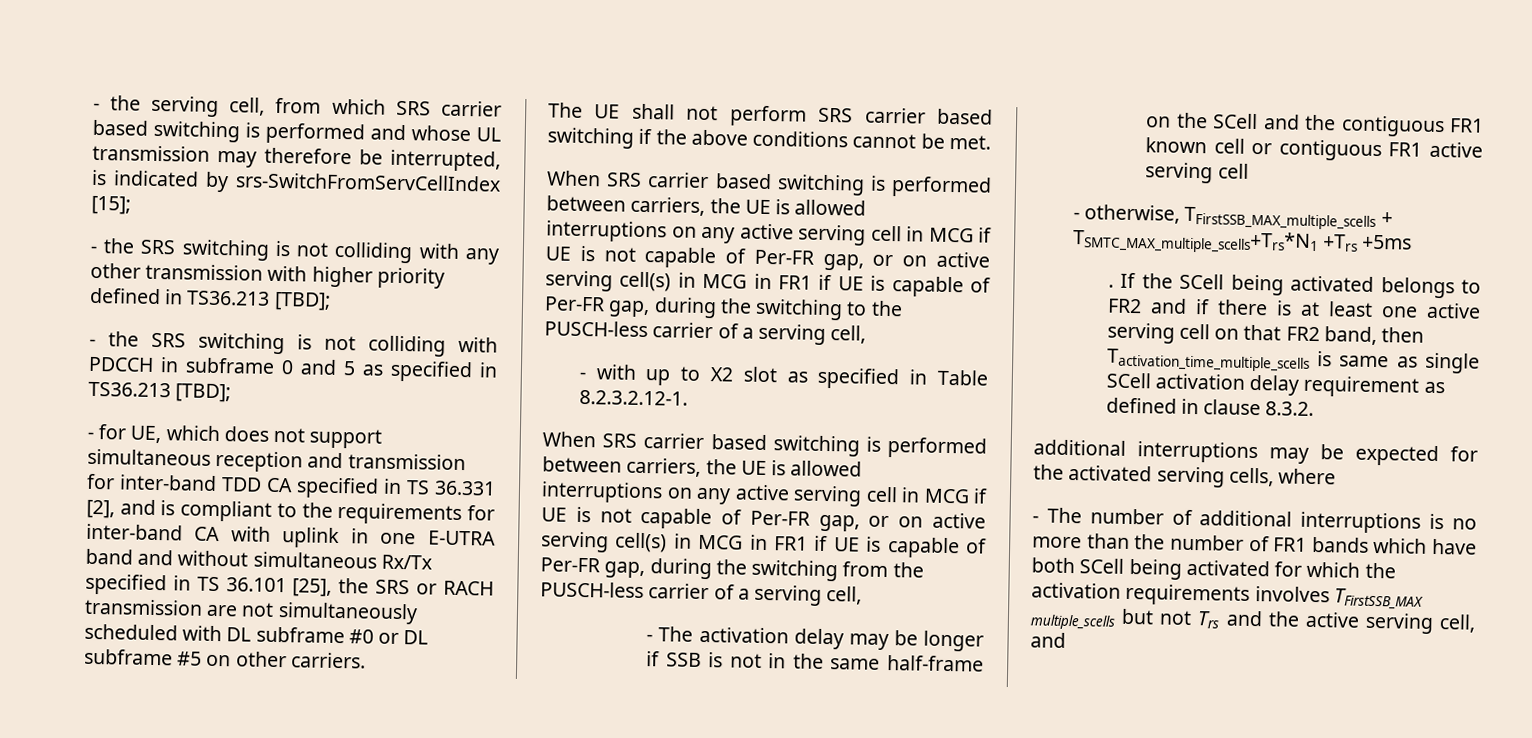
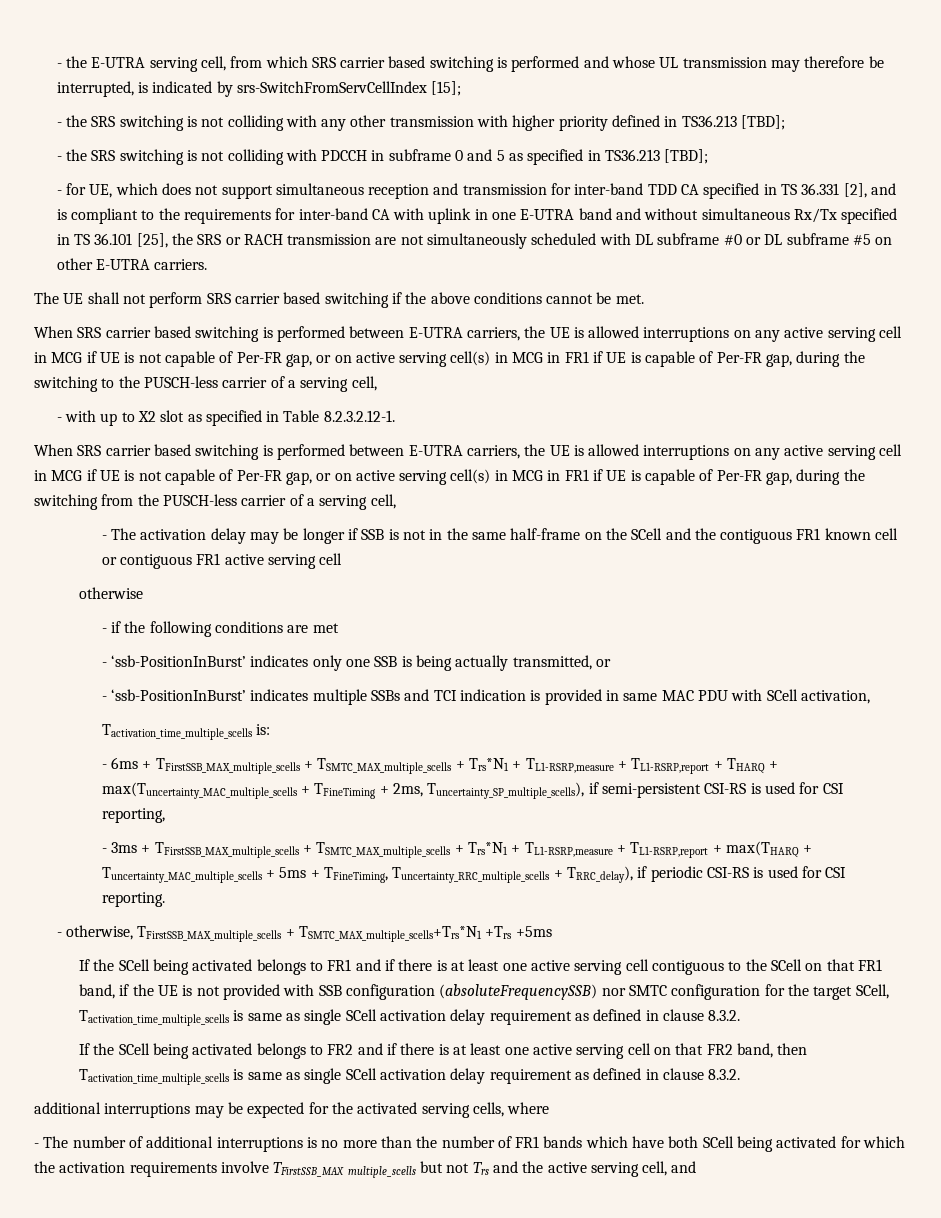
- - the serving cell, from which SRS carrier based switching is performed and whose UL transmission may therefore be interrupted, is indicated by srs-SwitchFromServCellIndex [15];
+ - the E-UTRA serving cell, from which SRS carrier based switching is performed and whose UL transmission may therefore be interrupted, is indicated by srs-SwitchFromServCellIndex [15];
- - for UE, which does not support simultaneous reception and transmission for inter-band TDD CA specified in TS 36.331 [2], and is compliant to the requirements for inter-band CA with uplink in one E-UTRA band and without simultaneous Rx/Tx specified in TS 36.101 [25], the SRS or RACH transmission are not simultaneously scheduled with DL subframe #0 or DL subframe #5 on other carriers.
+ - for UE, which does not support simultaneous reception and transmission for inter-band TDD CA specified in TS 36.331 [2], and is compliant to the requirements for inter-band CA with uplink in one E-UTRA band and without simultaneous Rx/Tx specified in TS 36.101 [25], the SRS or RACH transmission are not simultaneously scheduled with DL subframe #0 or DL subframe #5 on other E-UTRA carriers.
- When SRS carrier based switching is performed between carriers, the UE is allowed interruptions on any active serving cell in MCG if UE is not capable of Per-FR gap, or on active serving cell(s) in MCG in FR1 if UE is capable of Per-FR gap, during the switching to the PUSCH-less carrier of a serving cell,
+ When SRS carrier based switching is performed between E-UTRA carriers, the UE is allowed interruptions on any active serving cell in MCG if UE is not capable of Per-FR gap, or on active serving cell(s) in MCG in FR1 if UE is capable of Per-FR gap, during the switching to the PUSCH-less carrier of a serving cell,
- When SRS carrier based switching is performed between carriers, the UE is allowed interruptions on any active serving cell in MCG if UE is not capable of Per-FR gap, or on active serving cell(s) in MCG in FR1 if UE is capable of Per-FR gap, during the switching from the PUSCH-less carrier of a serving cell,
+ When SRS carrier based switching is performed between E-UTRA carriers, the UE is allowed interruptions on any active serving cell in MCG if UE is not capable of Per-FR gap, or on active serving cell(s) in MCG in FR1 if UE is capable of Per-FR gap, during the switching from the PUSCH-less carrier of a serving cell,
+ otherwise
+ - if the following conditions are met
+ - ‘ssb-PositionInBurst’ indicates only one SSB is being actually transmitted, or
+ - ‘ssb-PositionInBurst’ indicates multiple SSBs and TCI indication is provided in same MAC PDU with SCell activation,
+ Tactivation_time_multiple_scells is:
+ - 6ms + TFirstSSB_MAX_multiple_scells + TSMTC_MAX_multiple_scells + Trs*N1 + TL1-RSRP,measure + TL1-RSRP,report + THARQ + max(Tuncertainty_MAC_multiple_scells + TFineTiming + 2ms, Tuncertainty_SP_multiple_scells), if semi-persistent CSI-RS is used for CSI reporting,
+ - 3ms + TFirstSSB_MAX_multiple_scells + TSMTC_MAX_multiple_scells + Trs*N1 + TL1-RSRP,measure + TL1-RSRP,report + max(THARQ + Tuncertainty_MAC_multiple_scells + 5ms + TFineTiming, Tuncertainty_RRC_multiple_scells + TRRC_delay), if periodic CSI-RS is used for CSI reporting.
- . If the SCell being activated belongs to FR2 and if there is at least one active serving cell on that FR2 band, then Tactivation_time_multiple_scells is same as single SCell activation delay requirement as defined in clause 8.3.2.
+ If the SCell being activated belongs to FR1 and if there is at least one active serving cell contiguous to the SCell on that FR1 band, if the UE is not provided with SSB configuration (absoluteFrequencySSB) nor SMTC configuration for the target SCell, Tactivation_time_multiple_scells is same as single SCell activation delay requirement as defined in clause 8.3.2.
+ If the SCell being activated belongs to FR2 and if there is at least one active serving cell on that FR2 band, then Tactivation_time_multiple_scells is same as single SCell activation delay requirement as defined in clause 8.3.2.
- - The number of additional interruptions is no more than the number of FR1 bands which have both SCell being activated for which the activation requirements involves TFirstSSB_MAX multiple_scells but not Trs and the active serving cell, and
+ - The number of additional interruptions is no more than the number of FR1 bands which have both SCell being activated for which the activation requirements involve TFirstSSB_MAX multiple_scells but not Trs and the active serving cell, and

